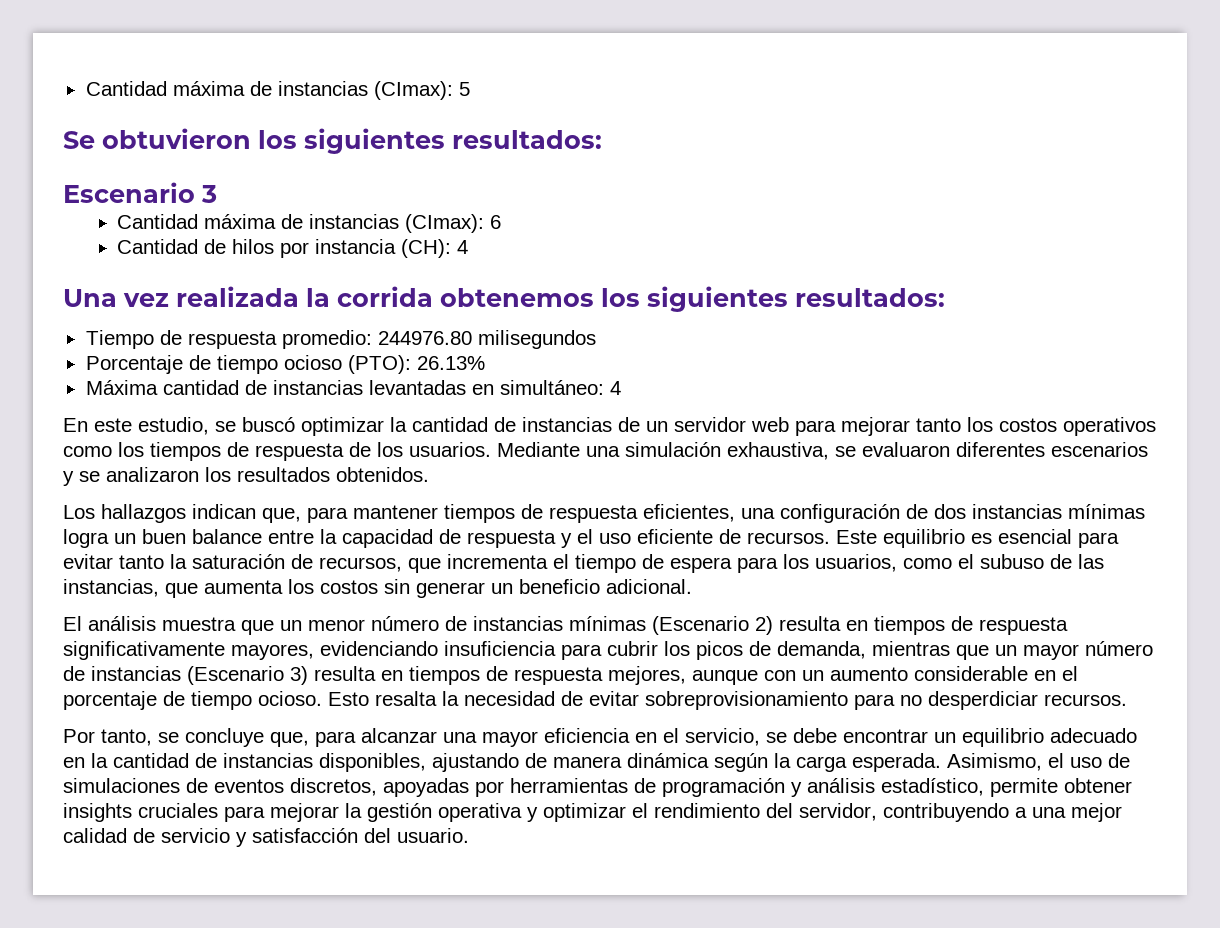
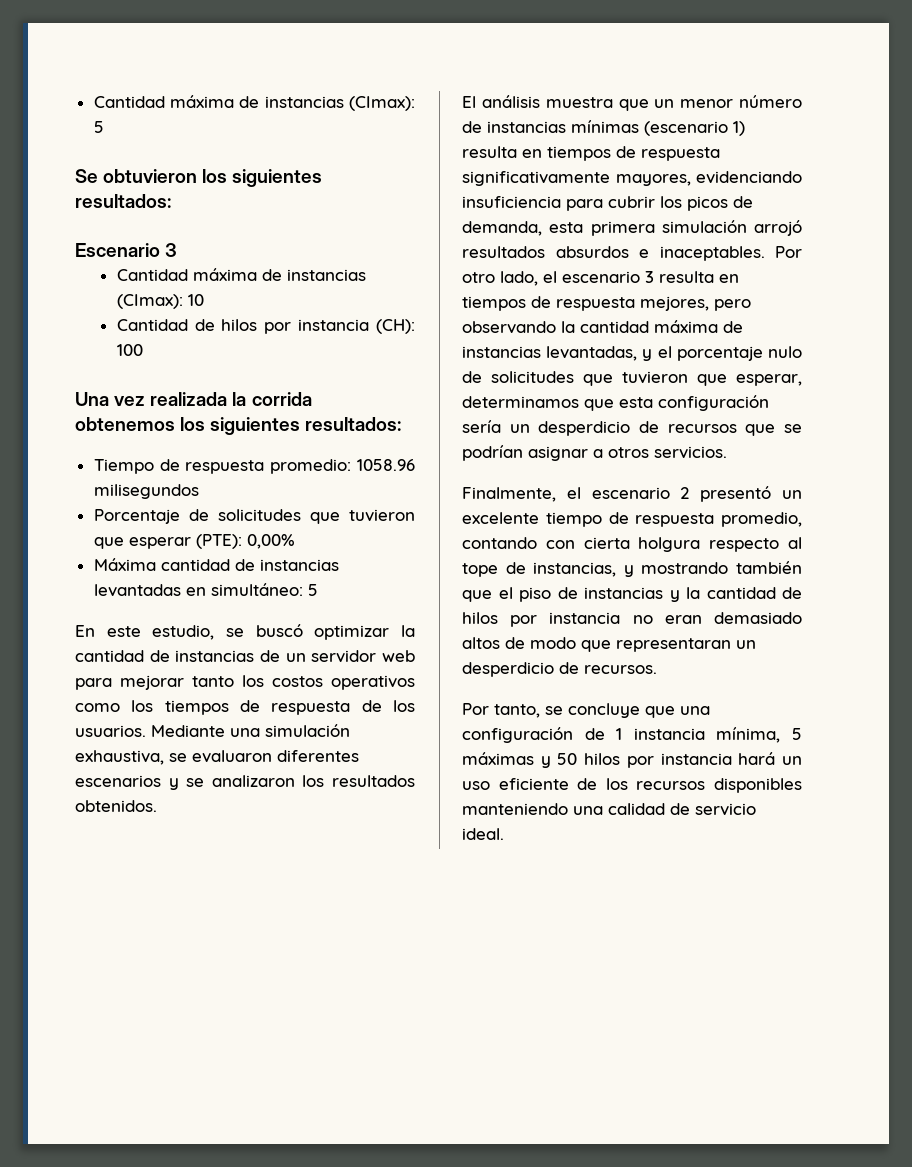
- Cantidad máxima de instancias (CImax): 6
+ Cantidad máxima de instancias (CImax): 10
- Cantidad de hilos por instancia (CH): 4
+ Cantidad de hilos por instancia (CH): 100
- Tiempo de respuesta promedio: 244976.80 milisegundos
+ Tiempo de respuesta promedio: 1058.96 milisegundos
- Porcentaje de tiempo ocioso (PTO): 26.13%
+ Porcentaje de solicitudes que tuvieron que esperar (PTE): 0,00%
- Máxima cantidad de instancias levantadas en simultáneo: 4
+ Máxima cantidad de instancias levantadas en simultáneo: 5
- Los hallazgos indican que, para mantener tiempos de respuesta eficientes, una configuración de dos instancias mínimas logra un buen balance entre la capacidad de respuesta y el uso eficiente de recursos. Este equilibrio es esencial para evitar tanto la saturación de recursos, que incrementa el tiempo de espera para los usuarios, como el subuso de las instancias, que aumenta los costos sin generar un beneficio adicional.
- El análisis muestra que un menor número de instancias mínimas (Escenario 2) resulta en tiempos de respuesta significativamente mayores, evidenciando insuficiencia para cubrir los picos de demanda, mientras que un mayor número de instancias (Escenario 3) resulta en tiempos de respuesta mejores, aunque con un aumento considerable en el porcentaje de tiempo ocioso. Esto resalta la necesidad de evitar sobreprovisionamiento para no desperdiciar recursos.
+ El análisis muestra que un menor número de instancias mínimas (escenario 1) resulta en tiempos de respuesta significativamente mayores, evidenciando insuficiencia para cubrir los picos de demanda, esta primera simulación arrojó resultados absurdos e inaceptables. Por otro lado, el escenario 3 resulta en tiempos de respuesta mejores, pero observando la cantidad máxima de instancias levantadas, y el porcentaje nulo de solicitudes que tuvieron que esperar, determinamos que esta configuración sería un desperdicio de recursos que se podrían asignar a otros servicios.
+ Finalmente, el escenario 2 presentó un excelente tiempo de respuesta promedio, contando con cierta holgura respecto al tope de instancias, y mostrando también que el piso de instancias y la cantidad de hilos por instancia no eran demasiado altos de modo que representaran un desperdicio de recursos.
- Por tanto, se concluye que, para alcanzar una mayor eficiencia en el servicio, se debe encontrar un equilibrio adecuado en la cantidad de instancias disponibles, ajustando de manera dinámica según la carga esperada. Asimismo, el uso de simulaciones de eventos discretos, apoyadas por herramientas de programación y análisis estadístico, permite obtener insights cruciales para mejorar la gestión operativa y optimizar el rendimiento del servidor, contribuyendo a una mejor calidad de servicio y satisfacción del usuario.
+ Por tanto, se concluye que una configuración de 1 instancia mínima, 5 máximas y 50 hilos por instancia hará un uso eficiente de los recursos disponibles manteniendo una calidad de servicio ideal.

